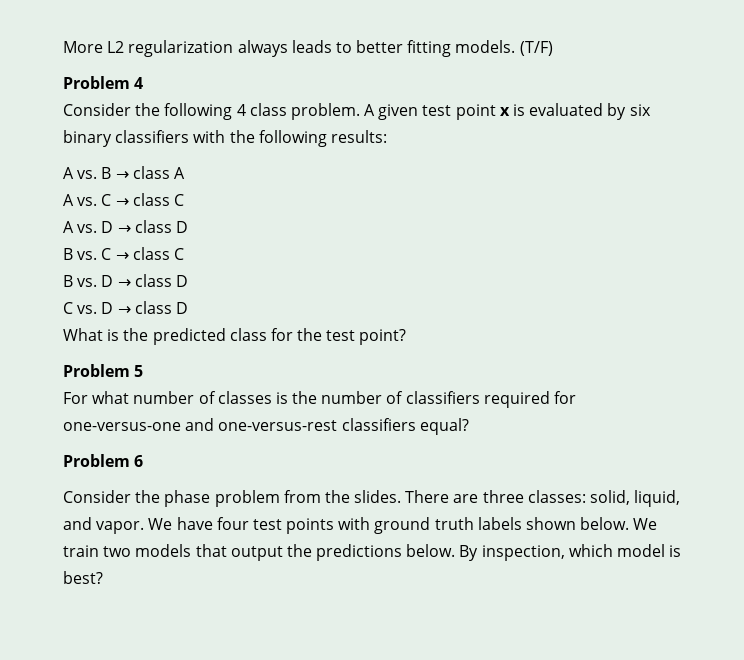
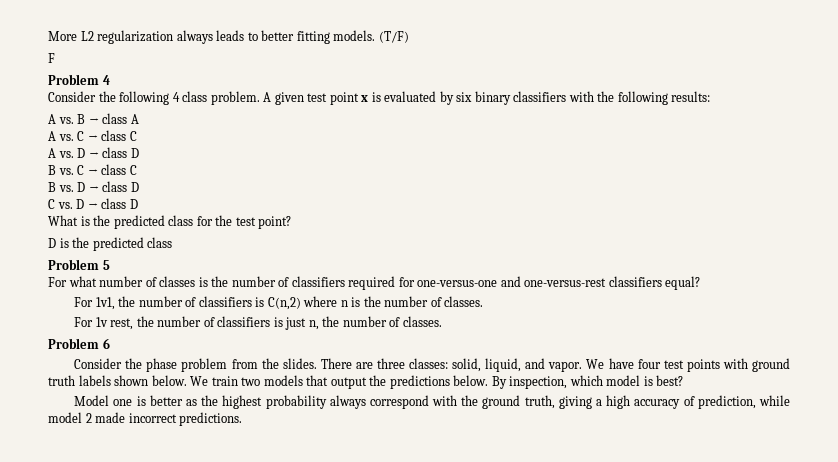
+ F
+ D is the predicted class
+ For 1v1, the number of classifiers is C(n,2) where n is the number of classes.
+ For 1v rest, the number of classifiers is just n, the number of classes.
+ Model one is better as the highest probability always correspond with the ground truth, giving a high accuracy of prediction, while model 2 made incorrect predictions.

